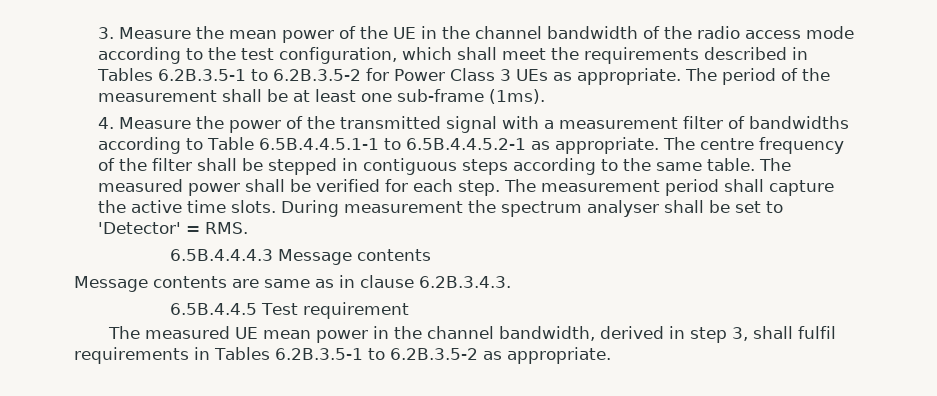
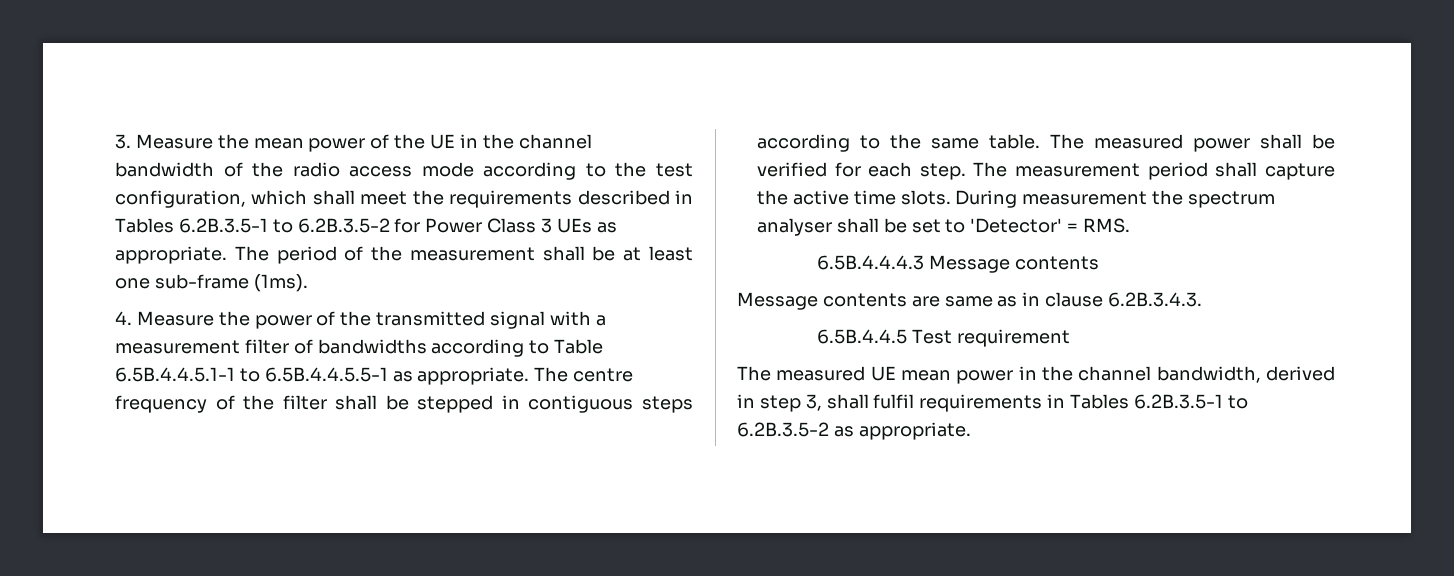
- 4. Measure the power of the transmitted signal with a measurement filter of bandwidths according to Table 6.5B.4.4.5.1-1 to 6.5B.4.4.5.2-1 as appropriate.
+ 4. Measure the power of the transmitted signal with a measurement filter of bandwidths according to Table 6.5B.4.4.5.1-1 to 6.5B.4.4.5.5-1 as appropriate.

